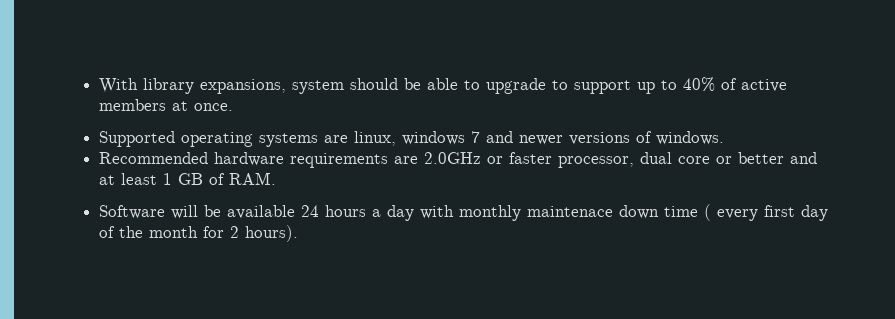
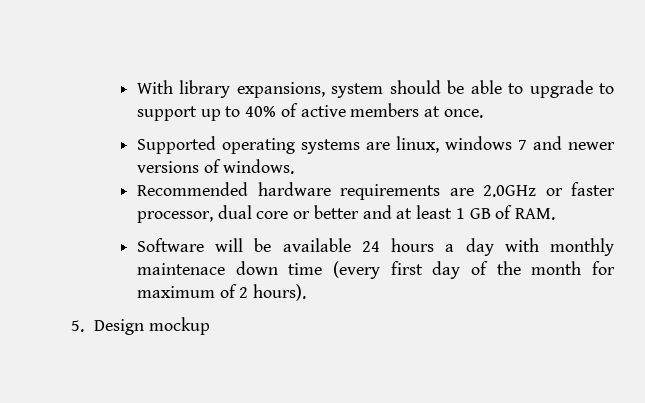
- Software will be available 24 hours a day with monthly maintenace down time ( every first day of the month for 2 hours).
+ Software will be available 24 hours a day with monthly maintenace down time (every first day of the month for maximum of 2 hours).
+ 5. Design mockup

